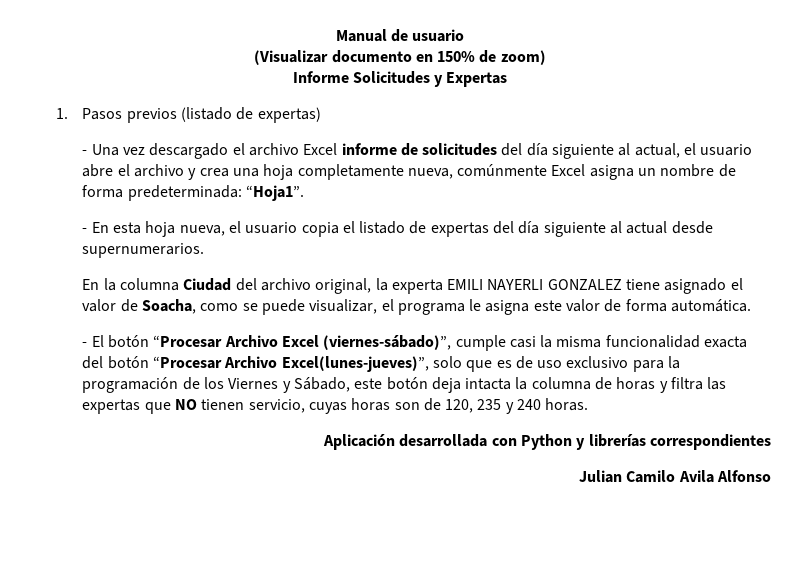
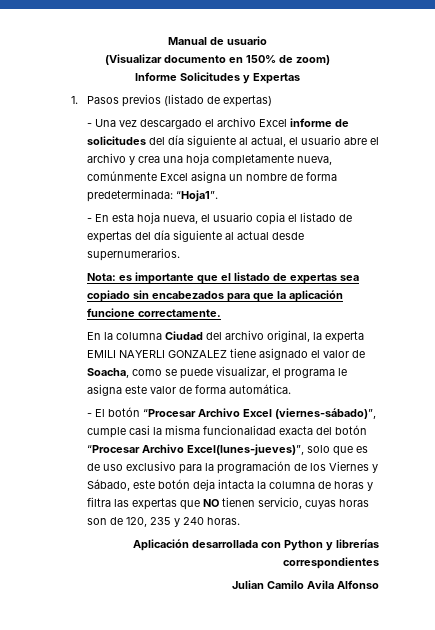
+ Nota: es importante que el listado de expertas sea copiado sin encabezados para que la aplicación funcione correctamente.

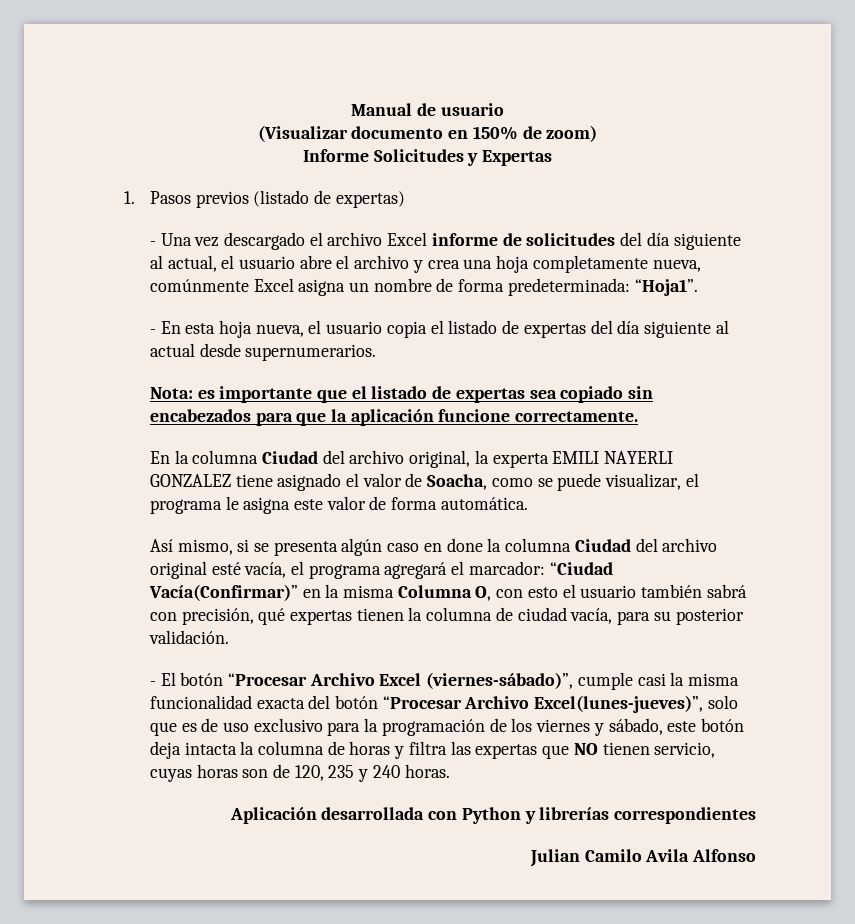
+ Así mismo, si se presenta algún caso en done la columna Ciudad del archivo original esté vacía, el programa agregará el marcador: “Ciudad Vacía(Confirmar)” en la misma Columna O, con esto el usuario también sabrá con precisión, qué expertas tienen la columna de ciudad vacía, para su posterior validación.
- - El botón “Procesar Archivo Excel (viernes-sábado)”, cumple casi la misma funcionalidad exacta del botón “Procesar Archivo Excel(lunes-jueves)”, solo que es de uso exclusivo para la programación de los Viernes y Sábado, este botón deja intacta la columna de horas y filtra las expertas que NO tienen servicio, cuyas horas son de 120, 235 y 240 horas.
+ - El botón “Procesar Archivo Excel (viernes-sábado)”, cumple casi la misma funcionalidad exacta del botón “Procesar Archivo Excel(lunes-jueves)”, solo que es de uso exclusivo para la programación de los viernes y sábado, este botón deja intacta la columna de horas y filtra las expertas que NO tienen servicio, cuyas horas son de 120, 235 y 240 horas.

